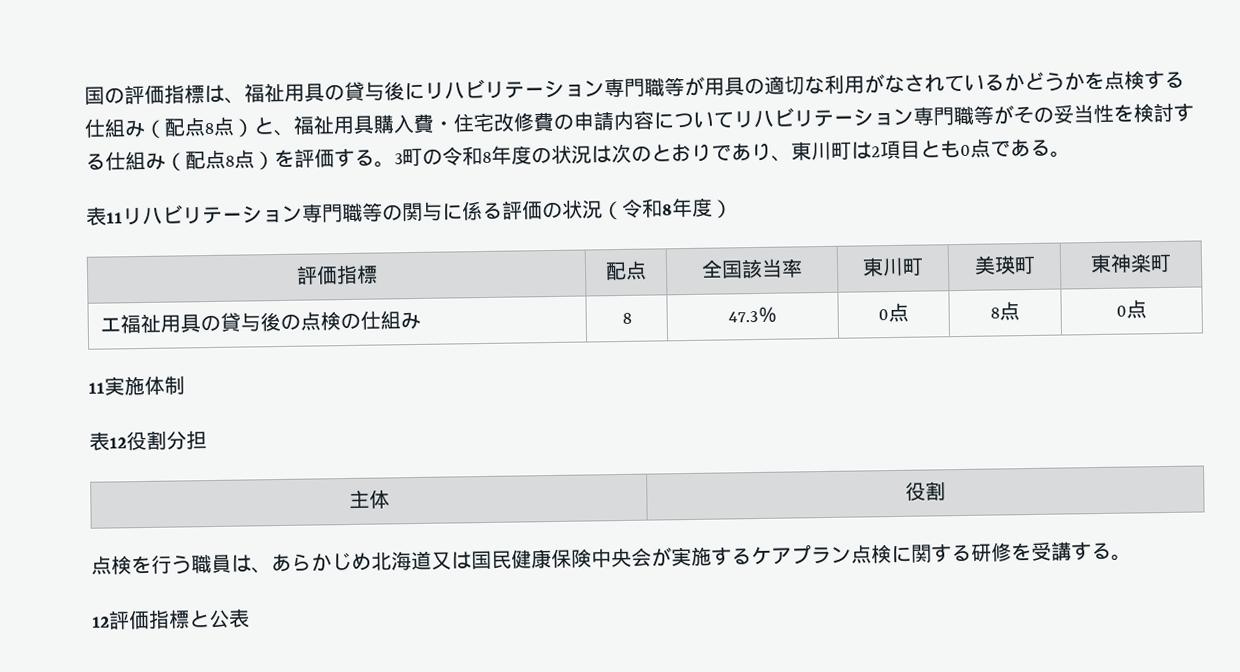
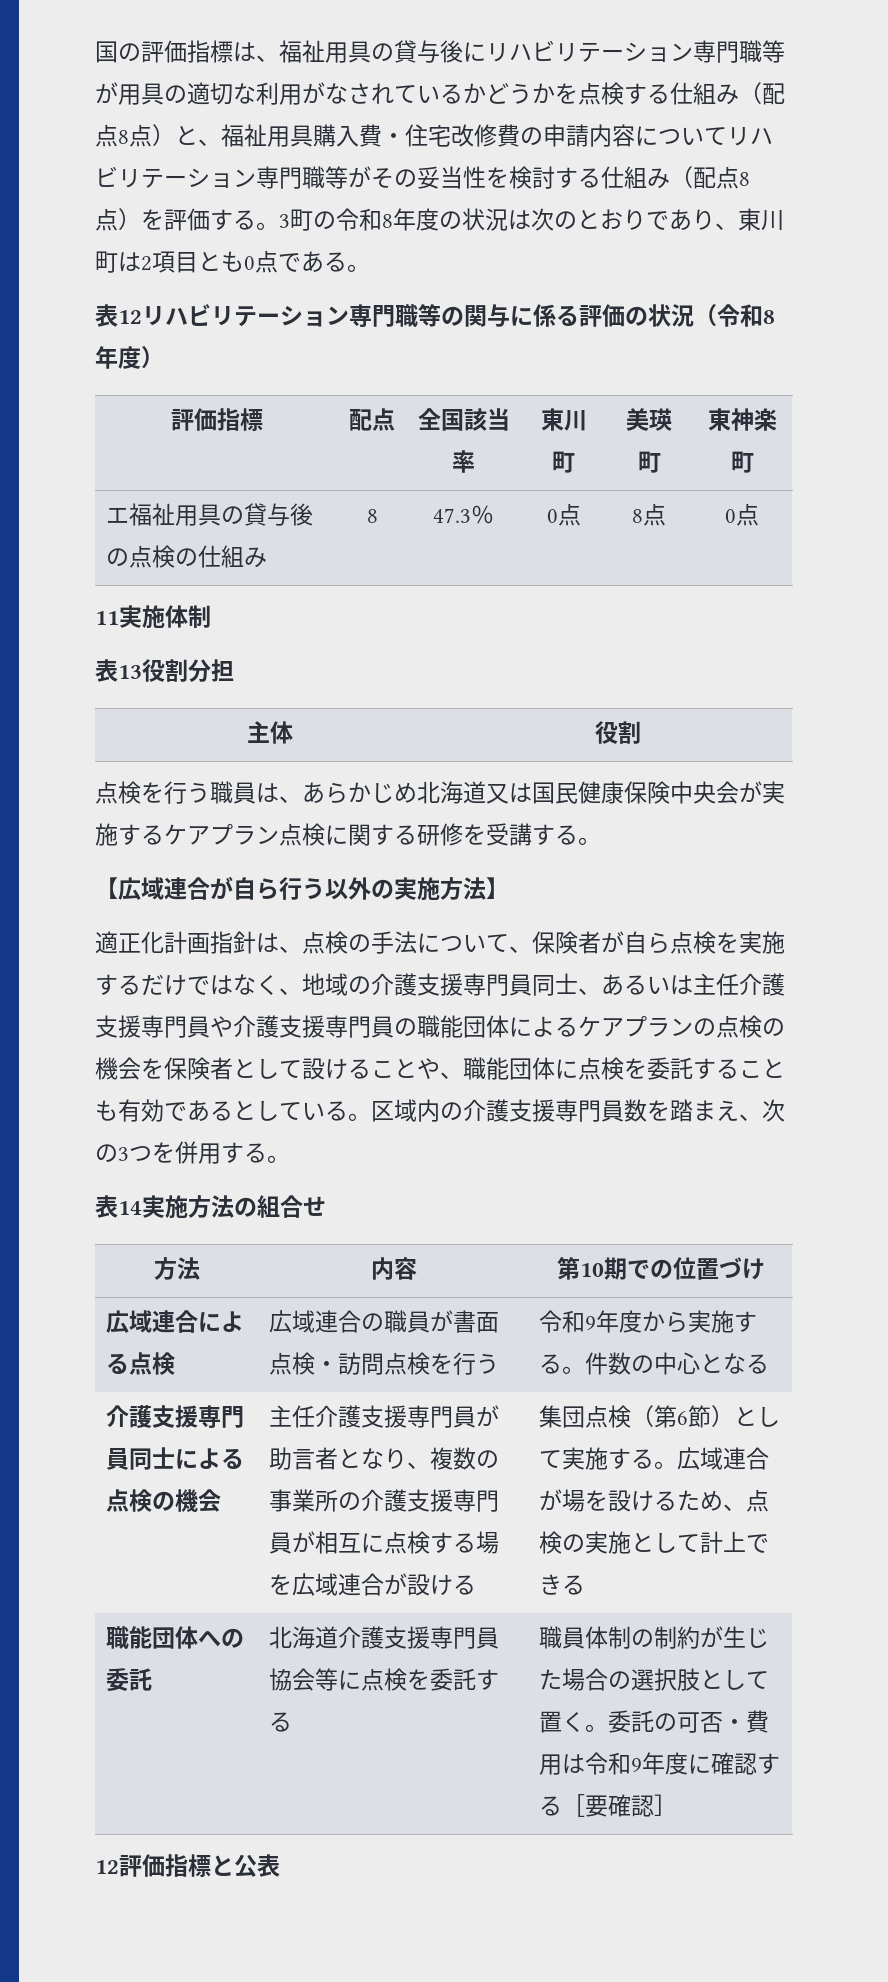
- 表11リハビリテーション専門職等の関与に係る評価の状況（令和8年度）
+ 表12リハビリテーション専門職等の関与に係る評価の状況（令和8年度）
- 表12役割分担
+ 表13役割分担
+ 【広域連合が自ら行う以外の実施方法】
+ 適正化計画指針は、点検の手法について、保険者が自ら点検を実施するだけではなく、地域の介護支援専門員同士、あるいは主任介護支援専門員や介護支援専門員の職能団体によるケアプランの点検の機会を保険者として設けることや、職能団体に点検を委託することも有効であるとしている。区域内の介護支援専門員数を踏まえ、次の3つを併用する。
+ 表14実施方法の組合せ
+ 方法 | 内容 | 第10期での位置づけ
+ 広域連合による点検 | 広域連合の職員が書面点検・訪問点検を行う | 令和9年度から実施する。件数の中心となる
+ 介護支援専門員同士による点検の機会 | 主任介護支援専門員が助言者となり、複数の事業所の介護支援専門員が相互に点検する場を広域連合が設ける | 集団点検（第6節）として実施する。広域連合が場を設けるため、点検の実施として計上できる
+ 職能団体への委託 | 北海道介護支援専門員協会等に点検を委託する | 職員体制の制約が生じた場合の選択肢として置く。委託の可否・費用は令和9年度に確認する［要確認］

